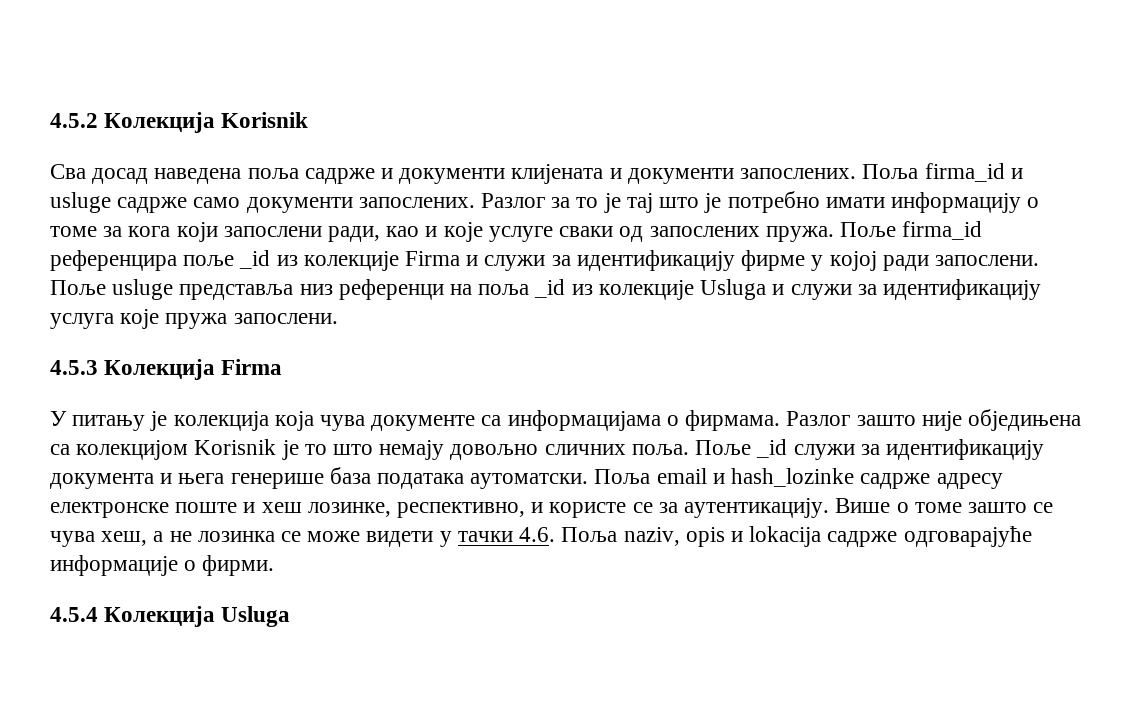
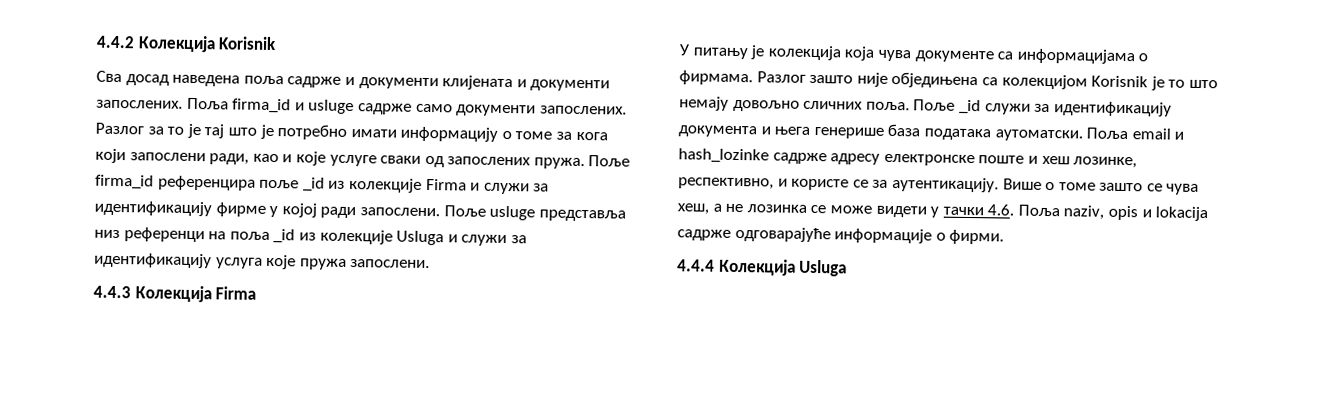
- 4.5.2 Колекција Korisnik
+ 4.4.2 Колекција Korisnik
- 4.5.3 Колекција Firma
+ 4.4.3 Колекција Firma
- 4.5.4 Колекција Usluga
+ 4.4.4 Колекција Usluga

